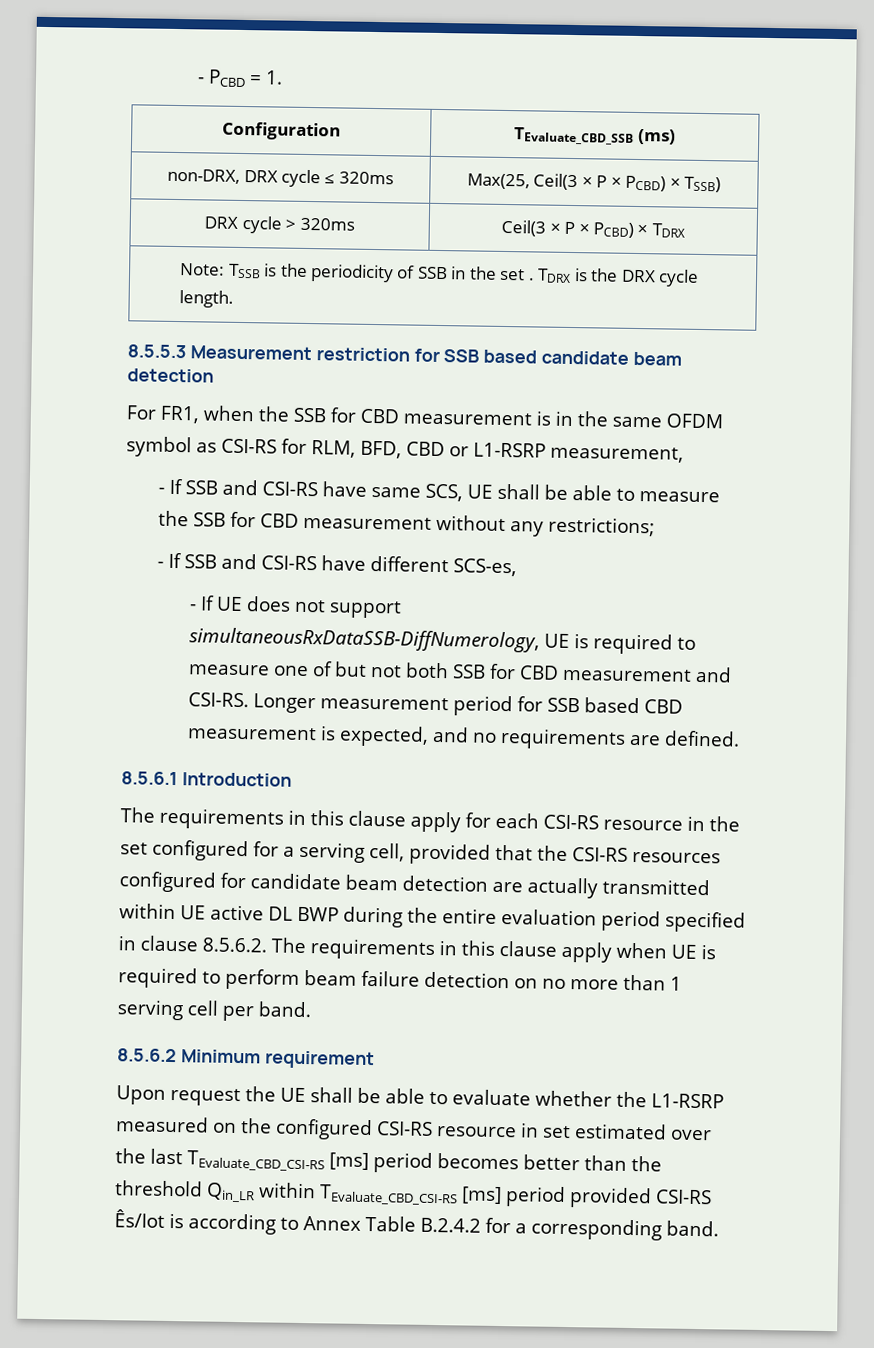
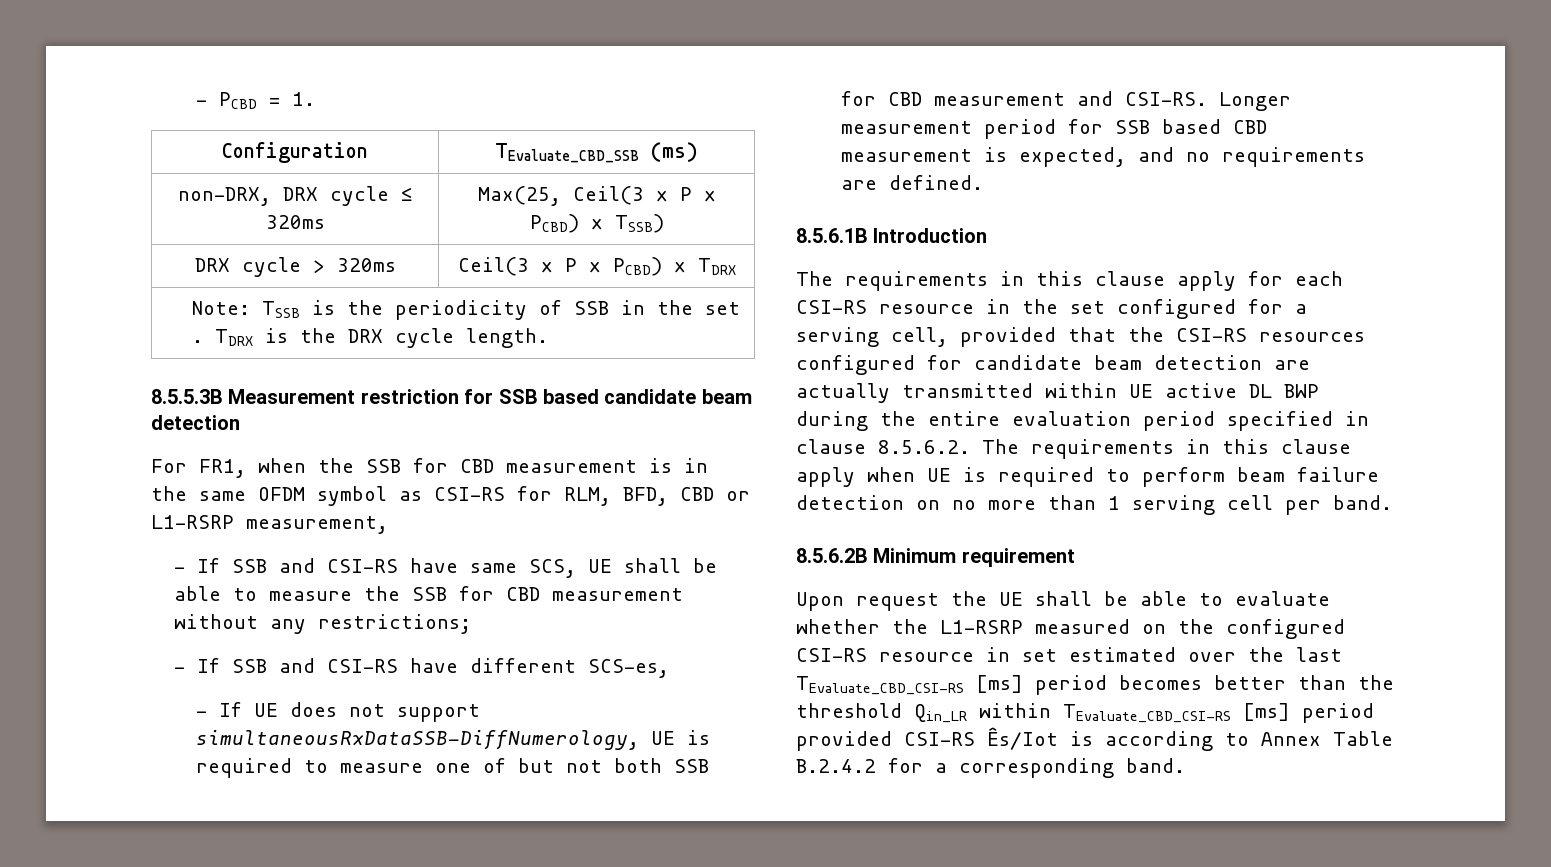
- 8.5.5.3 Measurement restriction for SSB based candidate beam detection
+ 8.5.5.3B Measurement restriction for SSB based candidate beam detection
- 8.5.6.1 Introduction
+ 8.5.6.1B Introduction
- 8.5.6.2 Minimum requirement
+ 8.5.6.2B Minimum requirement

